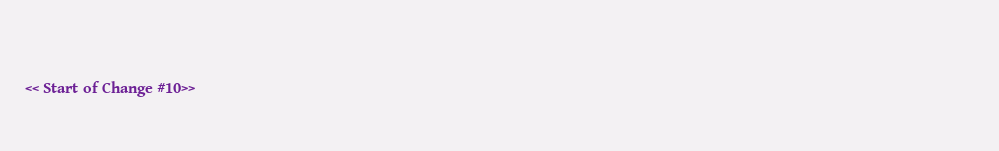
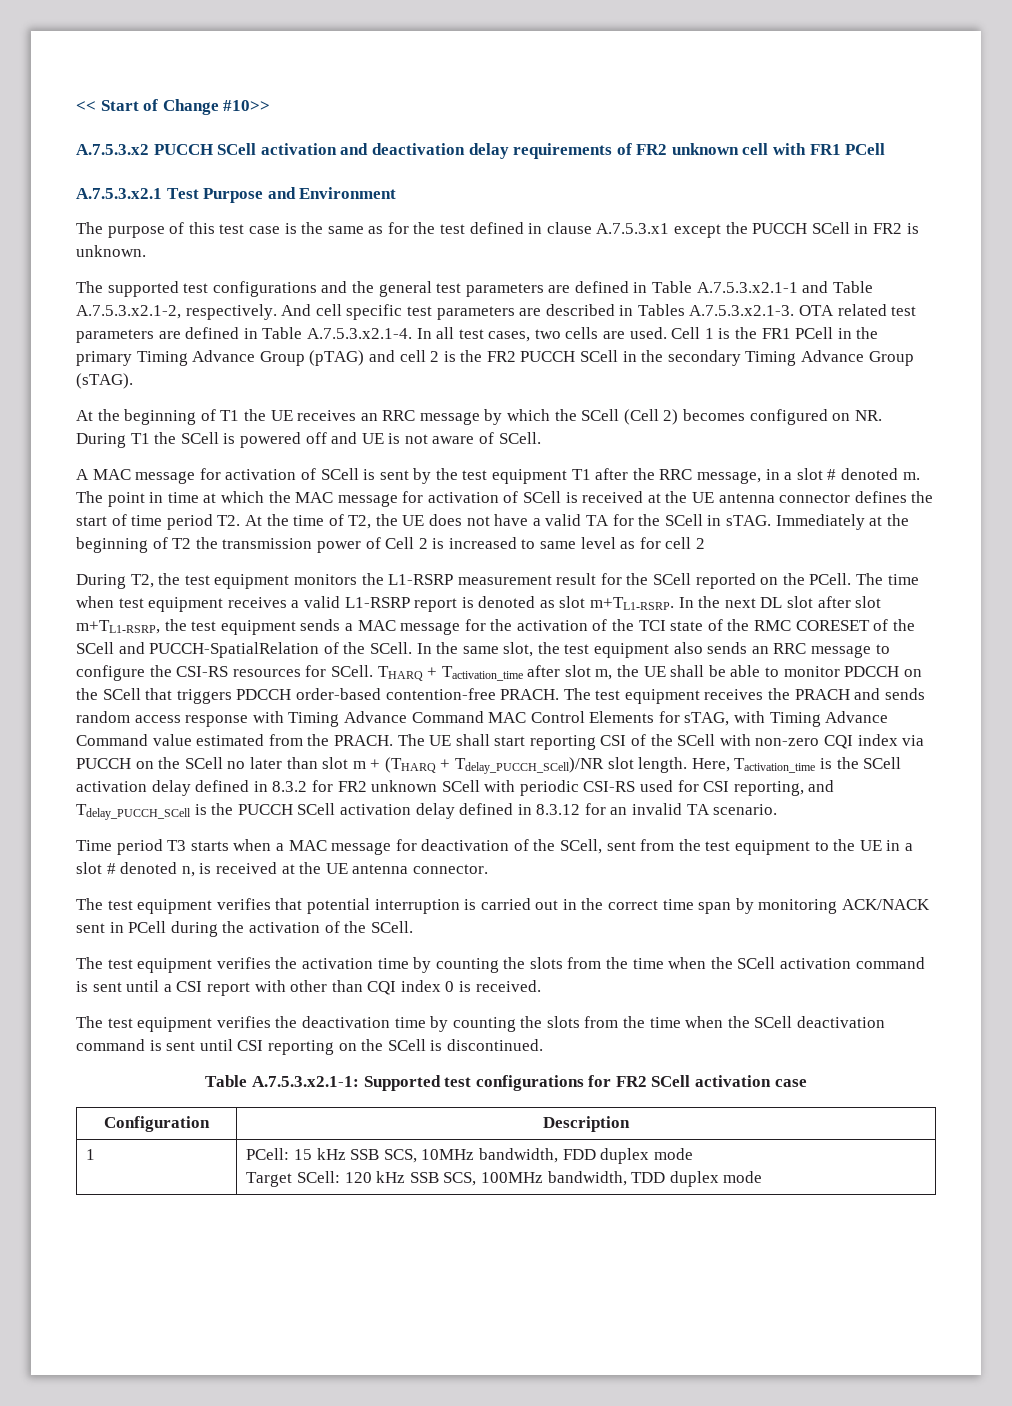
+ A.7.5.3.x2 PUCCH SCell activation and deactivation delay requirements of FR2 unknown cell with FR1 PCell
+ A.7.5.3.x2.1 Test Purpose and Environment
+ The purpose of this test case is the same as for the test defined in clause A.7.5.3.x1 except the PUCCH SCell in FR2 is unknown.
+ The supported test configurations and the general test parameters are defined in Table A.7.5.3.x2.1-1 and Table A.7.5.3.x2.1-2, respectively. And cell specific test parameters are described in Tables A.7.5.3.x2.1-3. OTA related test parameters are defined in Table A.7.5.3.x2.1-4. In all test cases, two cells are used. Cell 1 is the FR1 PCell in the primary Timing Advance Group (pTAG) and cell 2 is the FR2 PUCCH SCell in the secondary Timing Advance Group (sTAG).
+ At the beginning of T1 the UE receives an RRC message by which the SCell (Cell 2) becomes configured on NR. During T1 the SCell is powered off and UE is not aware of SCell.
+ A MAC message for activation of SCell is sent by the test equipment T1 after the RRC message, in a slot # denoted m. The point in time at which the MAC message for activation of SCell is received at the UE antenna connector defines the start of time period T2. At the time of T2, the UE does not have a valid TA for the SCell in sTAG. Immediately at the beginning of T2 the transmission power of Cell 2 is increased to same level as for cell 2
+ During T2, the test equipment monitors the L1-RSRP measurement result for the SCell reported on the PCell. The time when test equipment receives a valid L1-RSRP report is denoted as slot m+TL1-RSRP. In the next DL slot after slot m+TL1-RSRP, the test equipment sends a MAC message for the activation of the TCI state of the RMC CORESET of the SCell and PUCCH-SpatialRelation of the SCell. In the same slot, the test equipment also sends an RRC message to configure the CSI-RS resources for SCell. THARQ + Tactivation_time after slot m, the UE shall be able to monitor PDCCH on the SCell that triggers PDCCH order-based contention-free PRACH. The test equipment receives the PRACH and sends random access response with Timing Advance Command MAC Control Elements for sTAG, with Timing Advance Command value estimated from the PRACH. The UE shall start reporting CSI of the SCell with non-zero CQI index via PUCCH on the SCell no later than slot m + (THARQ + Tdelay_PUCCH_SCell)/NR slot length. Here, Tactivation_time is the SCell activation delay defined in 8.3.2 for FR2 unknown SCell with periodic CSI-RS used for CSI reporting, and Tdelay_PUCCH_SCell is the PUCCH SCell activation delay defined in 8.3.12 for an invalid TA scenario.
+ Time period T3 starts when a MAC message for deactivation of the SCell, sent from the test equipment to the UE in a slot # denoted n, is received at the UE antenna connector.
+ The test equipment verifies that potential interruption is carried out in the correct time span by monitoring ACK/NACK sent in PCell during the activation of the SCell.
+ The test equipment verifies the activation time by counting the slots from the time when the SCell activation command is sent until a CSI report with other than CQI index 0 is received.
+ The test equipment verifies the deactivation time by counting the slots from the time when the SCell deactivation command is sent until CSI reporting on the SCell is discontinued.
+ Table A.7.5.3.x2.1-1: Supported test configurations for FR2 SCell activation case
+ Configuration | Description
+ 1 | PCell: 15 kHz SSB SCS, 10MHz bandwidth, FDD duplex mode
+ Target SCell: 120 kHz SSB SCS, 100MHz bandwidth, TDD duplex mode

